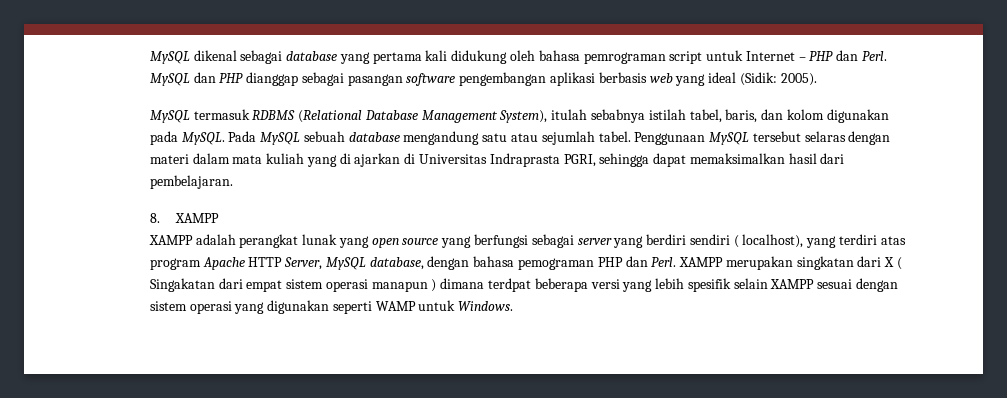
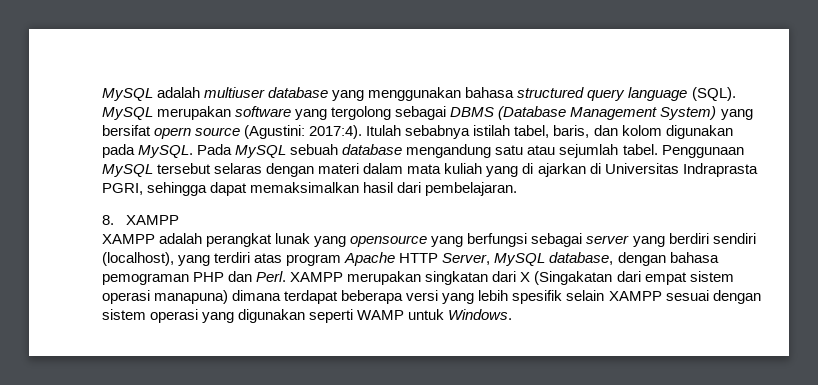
- MySQL dikenal sebagai database yang pertama kali didukung oleh bahasa pemrograman script untuk Internet – PHP dan Perl. MySQL dan PHP dianggap sebagai pasangan software pengembangan aplikasi berbasis web yang ideal (Sidik: 2005).
- MySQL termasuk RDBMS (Relational Database Management System), itulah sebabnya istilah tabel, baris, dan kolom digunakan pada MySQL.
+ MySQL adalah multiuser database yang menggunakan bahasa structured query language (SQL). MySQL merupakan software yang tergolong sebagai DBMS (Database Management System) yang bersifat opern source (Agustini: 2017:4). Itulah sebabnya istilah tabel, baris, dan kolom digunakan pada MySQL.
- XAMPP adalah perangkat lunak yang open source yang berfungsi sebagai server yang berdiri sendiri ( localhost), yang terdiri atas program Apache HTTP Server, MySQL database, dengan bahasa pemograman PHP dan Perl.
+ XAMPP adalah perangkat lunak yang opensource yang berfungsi sebagai server yang berdiri sendiri (localhost), yang terdiri atas program Apache HTTP Server, MySQL database, dengan bahasa pemograman PHP dan Perl.
- XAMPP merupakan singkatan dari X ( Singakatan dari empat sistem operasi manapun ) dimana terdpat beberapa versi yang lebih spesifik selain XAMPP sesuai dengan sistem operasi yang digunakan seperti WAMP untuk Windows.
+ XAMPP merupakan singkatan dari X (Singakatan dari empat sistem operasi manapuna) dimana terdapat beberapa versi yang lebih spesifik selain XAMPP sesuai dengan sistem operasi yang digunakan seperti WAMP untuk Windows.

